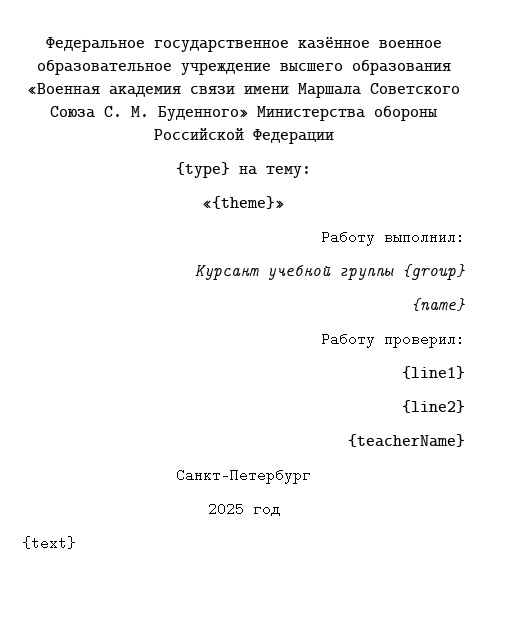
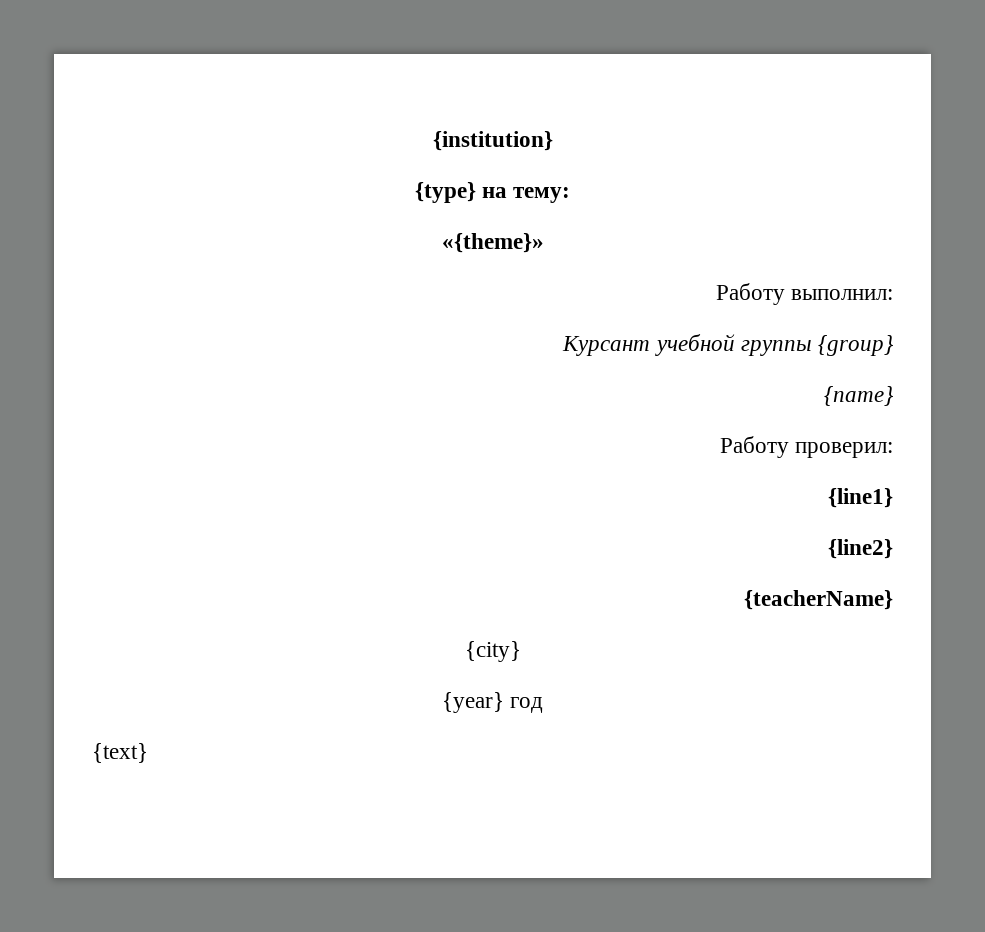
- Федеральное государственное казённое военное образовательное учреждение высшего образования «Военная академия связи имени Маршала Советского Союза С. М. Буденного» Министерства обороны Российской Федерации
+ {institution}
- Санкт-Петербург
- 2025 год
+ {city}
+ {year} год

